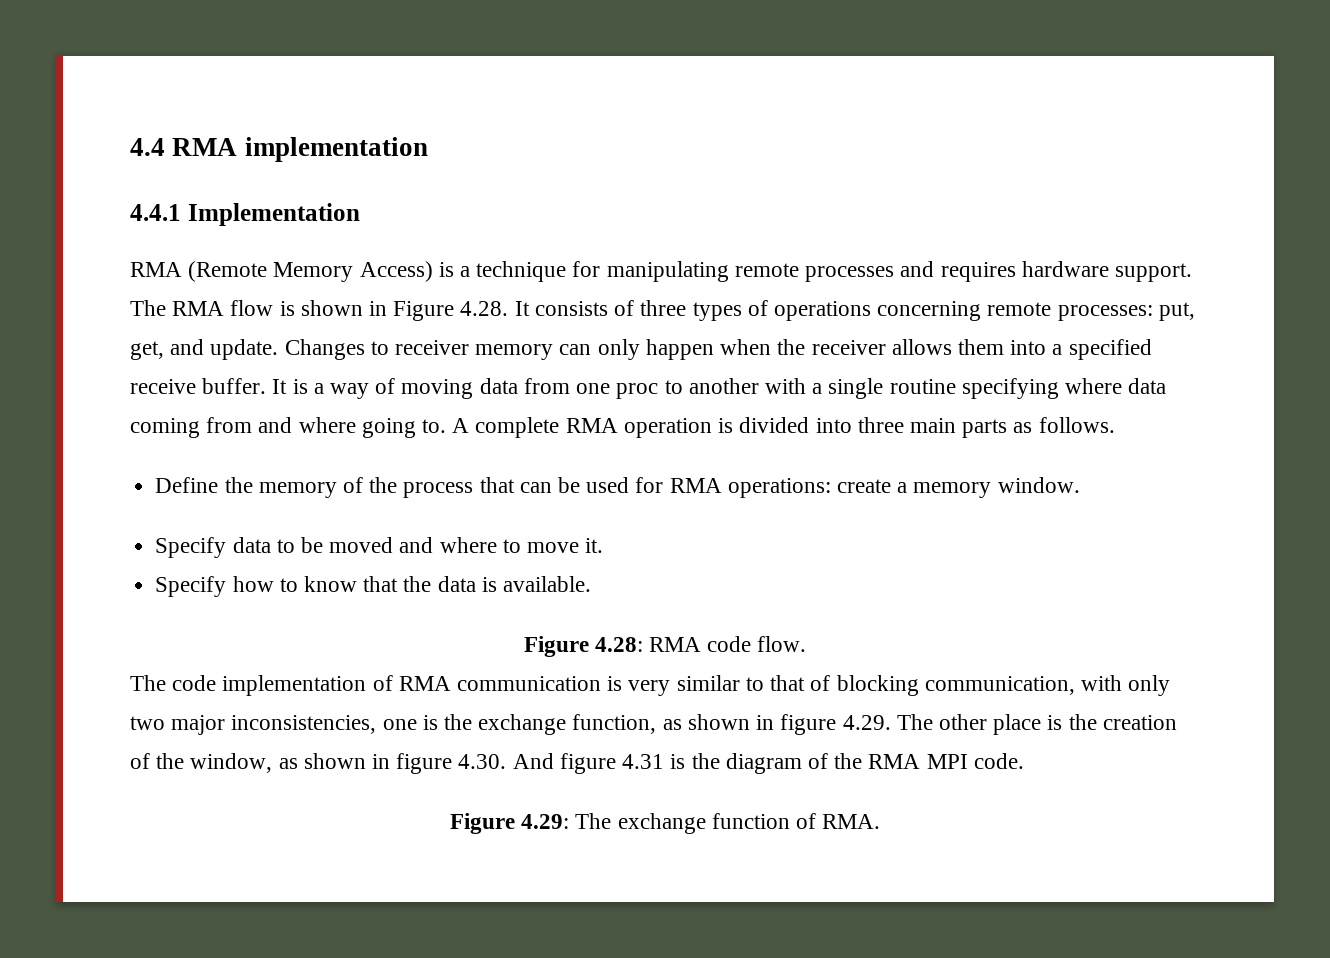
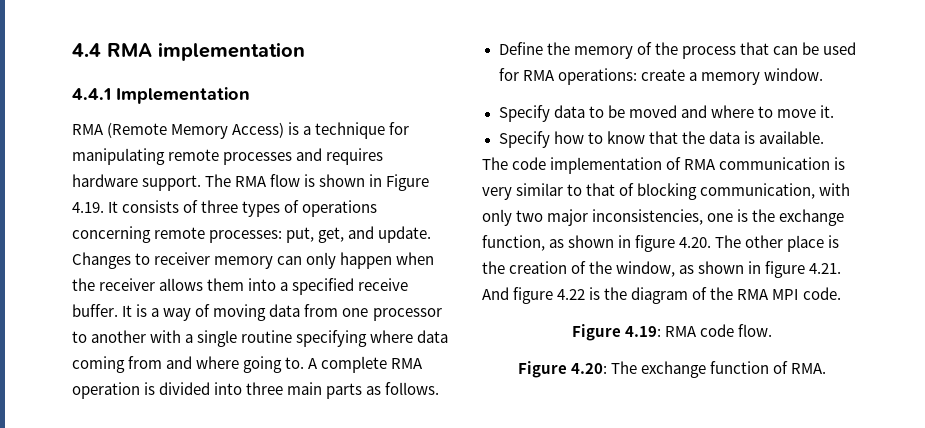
- The RMA flow is shown in Figure 4.28. It consists of three types of operations concerning remote processes: put, get, and update.
+ The RMA flow is shown in Figure 4.19. It consists of three types of operations concerning remote processes: put, get, and update.
- It is a way of moving data from one proc to another with a single routine specifying where data coming from and where going to.
+ It is a way of moving data from one processor to another with a single routine specifying where data coming from and where going to.
- Figure 4.28: RMA code flow.
- The code implementation of RMA communication is very similar to that of blocking communication, with only two major inconsistencies, one is the exchange function, as shown in figure 4.29. The other place is the creation of the window, as shown in figure 4.30. And figure 4.31 is the diagram of the RMA MPI code.
+ The code implementation of RMA communication is very similar to that of blocking communication, with only two major inconsistencies, one is the exchange function, as shown in figure 4.20. The other place is the creation of the window, as shown in figure 4.21. And figure 4.22 is the diagram of the RMA MPI code.
- Figure 4.29: The exchange function of RMA.
+ Figure 4.19: RMA code flow.
+ Figure 4.20: The exchange function of RMA.

